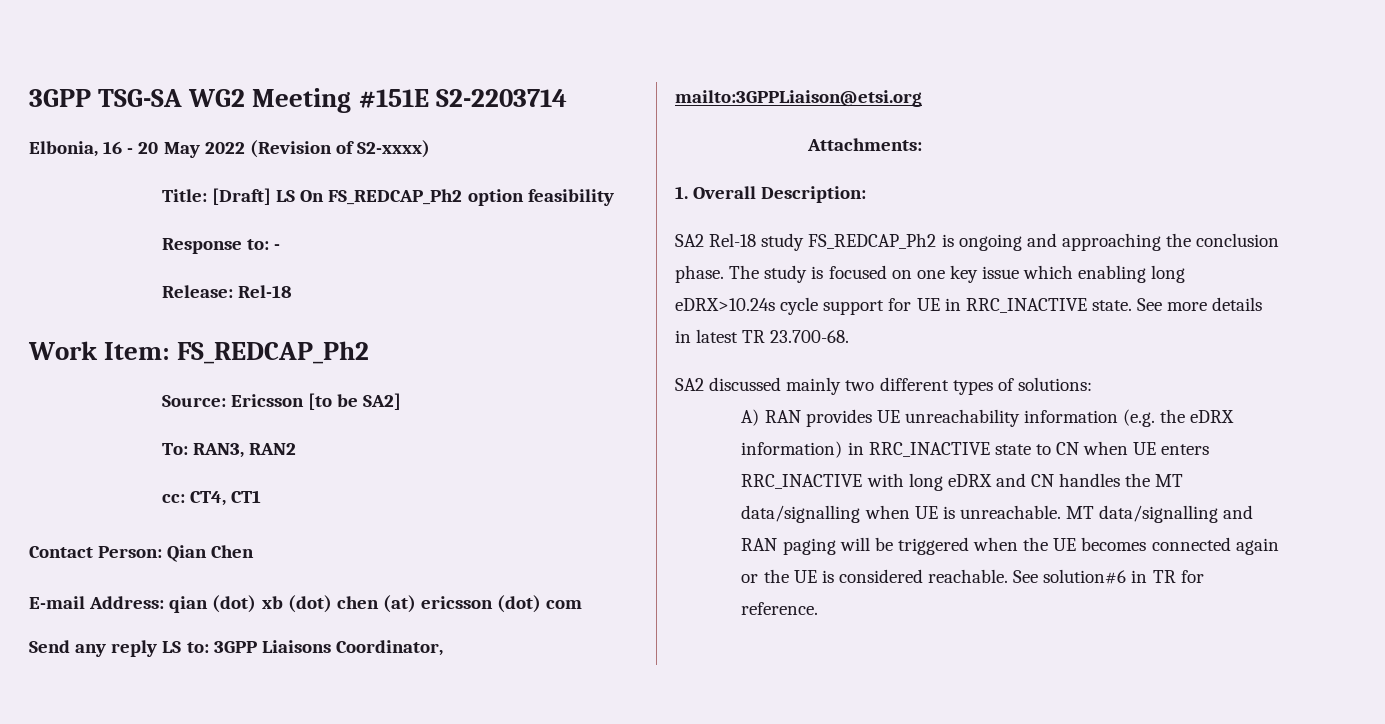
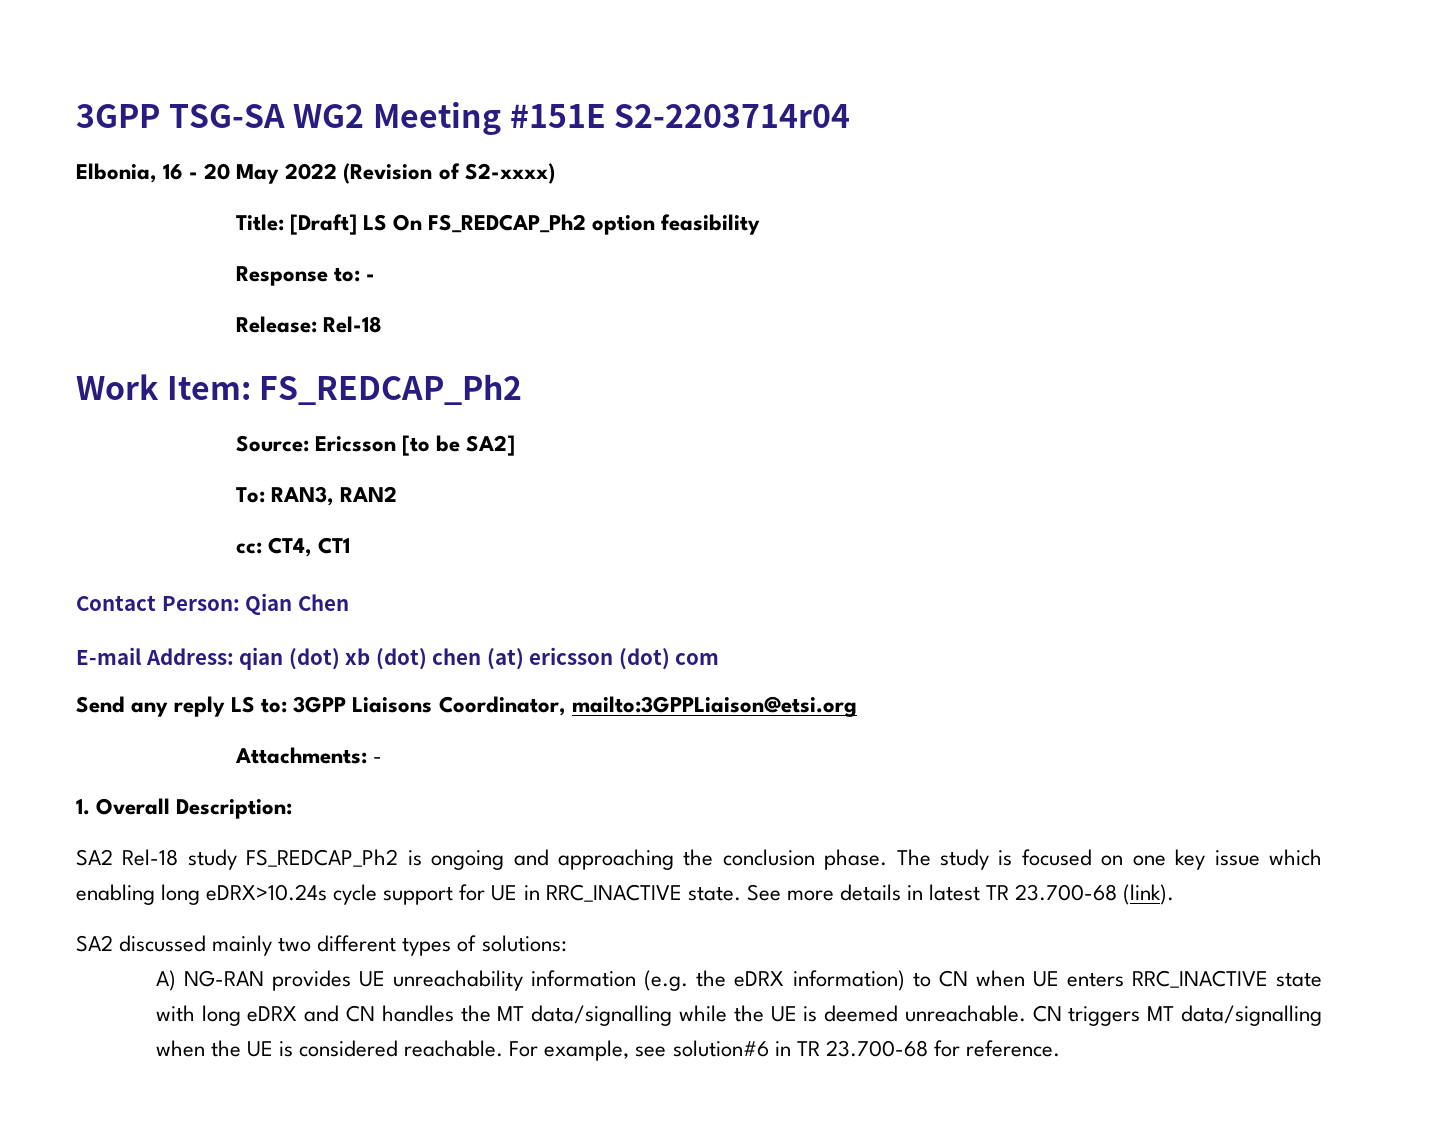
- 3GPP TSG-SA WG2 Meeting #151E S2-2203714
+ 3GPP TSG-SA WG2 Meeting #151E S2-2203714r04
- Attachments:
+ Attachments: -
- See more details in latest TR 23.700-68.
+ See more details in latest TR 23.700-68 (link).
- A) RAN provides UE unreachability information (e.g. the eDRX information) in RRC_INACTIVE state to CN when UE enters RRC_INACTIVE with long eDRX and CN handles the MT data/signalling when UE is unreachable. MT data/signalling and RAN paging will be triggered when the UE becomes connected again or the UE is considered reachable. See solution#6 in TR for reference.
+ A) NG-RAN provides UE unreachability information (e.g. the eDRX information) to CN when UE enters RRC_INACTIVE state with long eDRX and CN handles the MT data/signalling while the UE is deemed unreachable. CN triggers MT data/signalling when the UE is considered reachable. For example, see solution#6 in TR 23.700-68 for reference.

